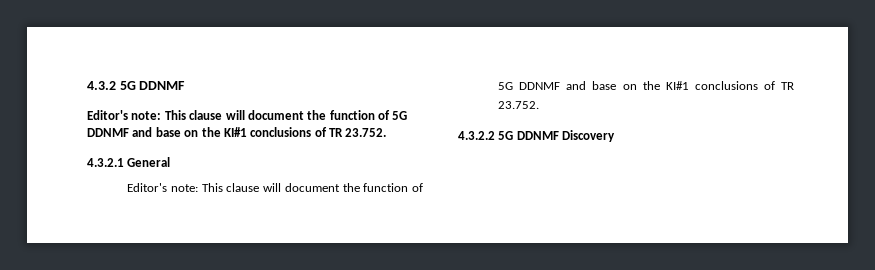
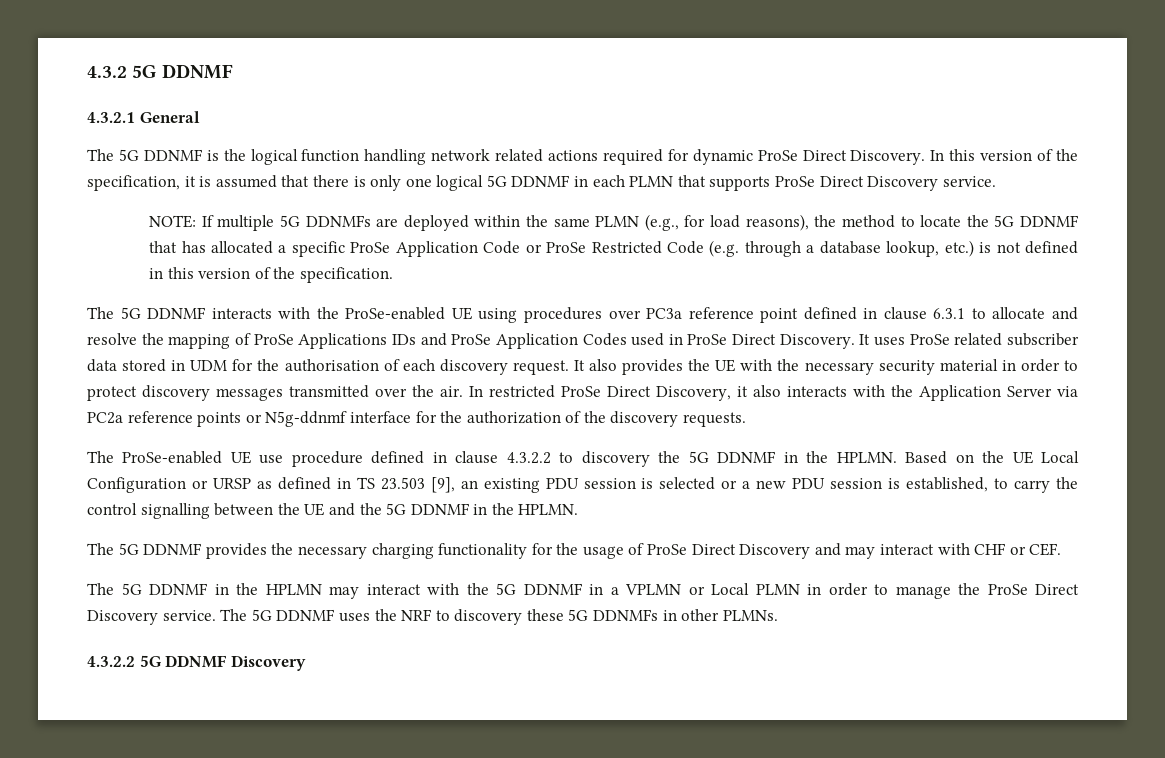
  4.3.2 5G DDNMF
- Editor's note: This clause will document the function of 5G DDNMF and base on the KI#1 conclusions of TR 23.752.
  4.3.2.1 General
- Editor's note: This clause will document the function of 5G DDNMF and base on the KI#1 conclusions of TR 23.752.
+ The 5G DDNMF is the logical function handling network related actions required for dynamic ProSe Direct Discovery. In this version of the specification, it is assumed that there is only one logical 5G DDNMF in each PLMN that supports ProSe Direct Discovery service.
+ NOTE: If multiple 5G DDNMFs are deployed within the same PLMN (e.g., for load reasons), the method to locate the 5G DDNMF that has allocated a specific ProSe Application Code or ProSe Restricted Code (e.g. through a database lookup, etc.) is not defined in this version of the specification.
+ The 5G DDNMF interacts with the ProSe-enabled UE using procedures over PC3a reference point defined in clause 6.3.1 to allocate and resolve the mapping of ProSe Applications IDs and ProSe Application Codes used in ProSe Direct Discovery. It uses ProSe related subscriber data stored in UDM for the authorisation of each discovery request. It also provides the UE with the necessary security material in order to protect discovery messages transmitted over the air. In restricted ProSe Direct Discovery, it also interacts with the Application Server via PC2a reference points or N5g-ddnmf interface for the authorization of the discovery requests.
+ The ProSe-enabled UE use procedure defined in clause 4.3.2.2 to discovery the 5G DDNMF in the HPLMN. Based on the UE Local Configuration or URSP as defined in TS 23.503 [9], an existing PDU session is selected or a new PDU session is established, to carry the control signalling between the UE and the 5G DDNMF in the HPLMN.
+ The 5G DDNMF provides the necessary charging functionality for the usage of ProSe Direct Discovery and may interact with CHF or CEF.
+ The 5G DDNMF in the HPLMN may interact with the 5G DDNMF in a VPLMN or Local PLMN in order to manage the ProSe Direct Discovery service. The 5G DDNMF uses the NRF to discovery these 5G DDNMFs in other PLMNs.

